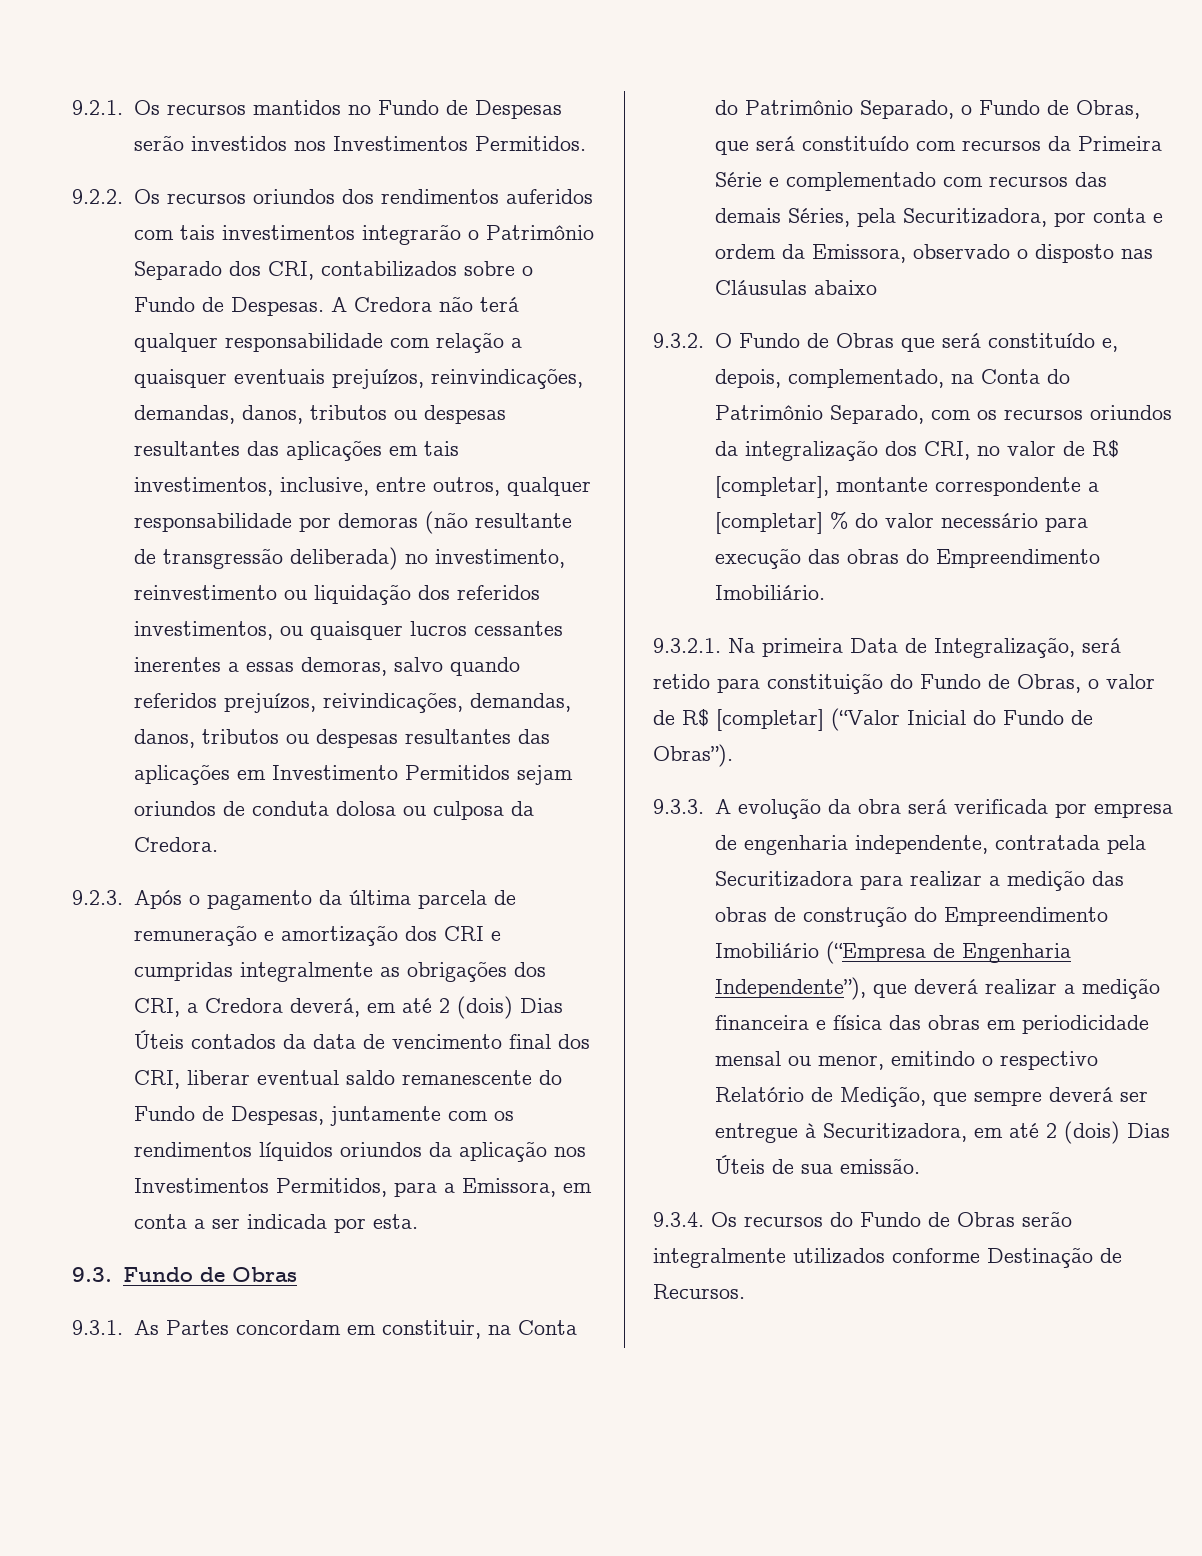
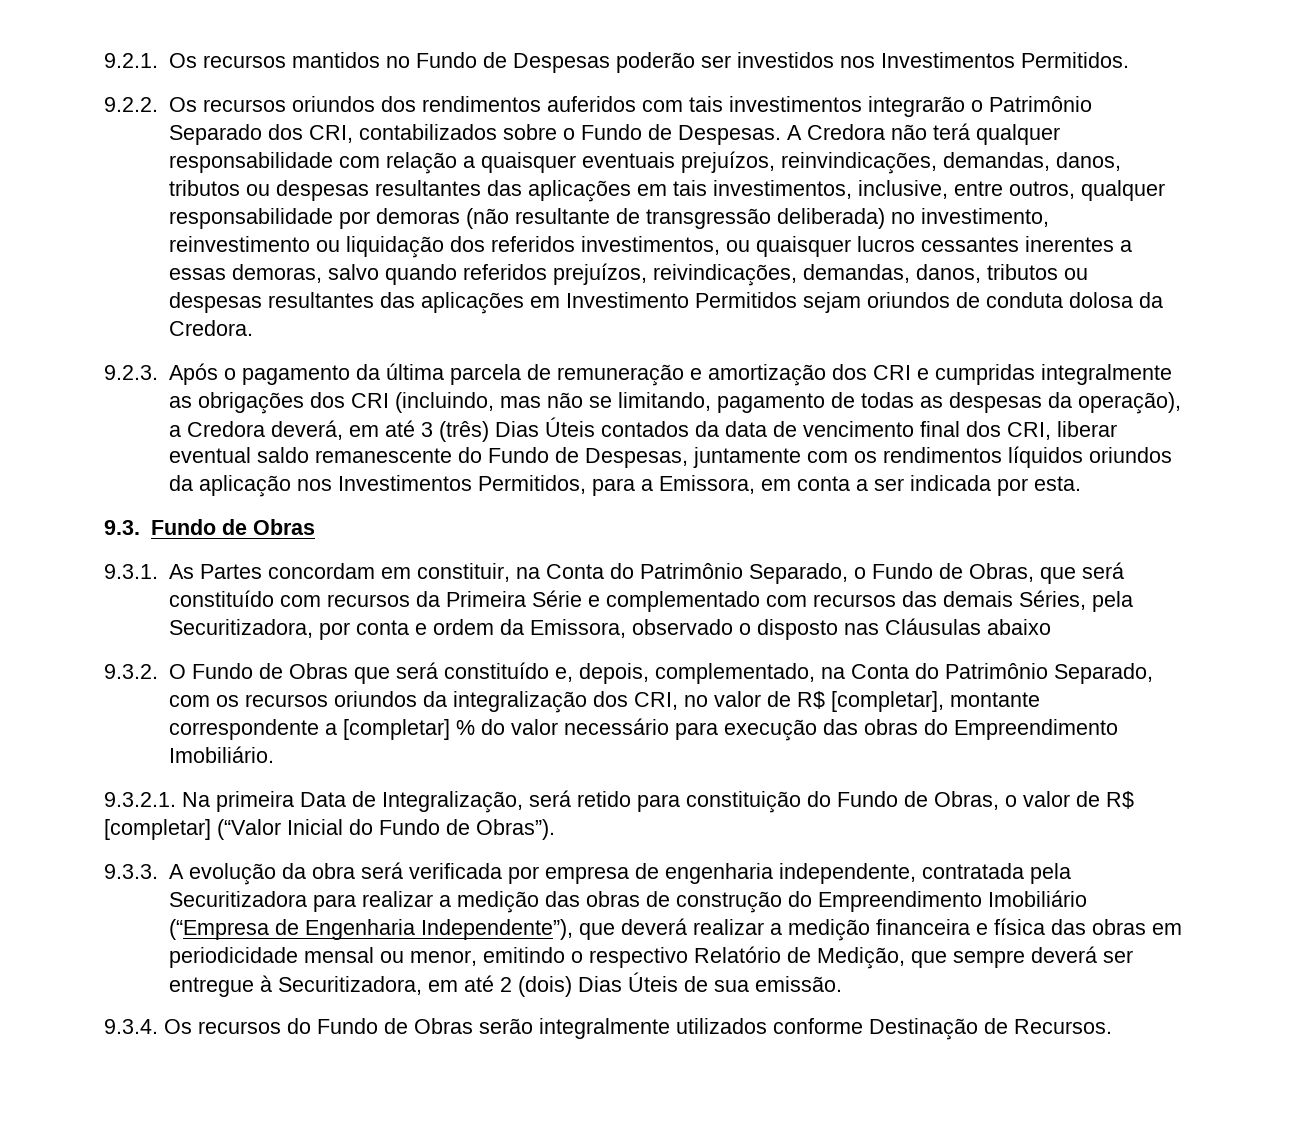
- 9.2.1. Os recursos mantidos no Fundo de Despesas serão investidos nos Investimentos Permitidos.
+ 9.2.1. Os recursos mantidos no Fundo de Despesas poderão ser investidos nos Investimentos Permitidos.
- A Credora não terá qualquer responsabilidade com relação a quaisquer eventuais prejuízos, reinvindicações, demandas, danos, tributos ou despesas resultantes das aplicações em tais investimentos, inclusive, entre outros, qualquer responsabilidade por demoras (não resultante de transgressão deliberada) no investimento, reinvestimento ou liquidação dos referidos investimentos, ou quaisquer lucros cessantes inerentes a essas demoras, salvo quando referidos prejuízos, reivindicações, demandas, danos, tributos ou despesas resultantes das aplicações em Investimento Permitidos sejam oriundos de conduta dolosa ou culposa da Credora.
+ A Credora não terá qualquer responsabilidade com relação a quaisquer eventuais prejuízos, reinvindicações, demandas, danos, tributos ou despesas resultantes das aplicações em tais investimentos, inclusive, entre outros, qualquer responsabilidade por demoras (não resultante de transgressão deliberada) no investimento, reinvestimento ou liquidação dos referidos investimentos, ou quaisquer lucros cessantes inerentes a essas demoras, salvo quando referidos prejuízos, reivindicações, demandas, danos, tributos ou despesas resultantes das aplicações em Investimento Permitidos sejam oriundos de conduta dolosa da Credora.
- 9.2.3. Após o pagamento da última parcela de remuneração e amortização dos CRI e cumpridas integralmente as obrigações dos CRI, a Credora deverá, em até 2 (dois) Dias Úteis contados da data de vencimento final dos CRI, liberar eventual saldo remanescente do Fundo de Despesas, juntamente com os rendimentos líquidos oriundos da aplicação nos Investimentos Permitidos, para a Emissora, em conta a ser indicada por esta.
+ 9.2.3. Após o pagamento da última parcela de remuneração e amortização dos CRI e cumpridas integralmente as obrigações dos CRI (incluindo, mas não se limitando, pagamento de todas as despesas da operação), a Credora deverá, em até 3 (três) Dias Úteis contados da data de vencimento final dos CRI, liberar eventual saldo remanescente do Fundo de Despesas, juntamente com os rendimentos líquidos oriundos da aplicação nos Investimentos Permitidos, para a Emissora, em conta a ser indicada por esta.

